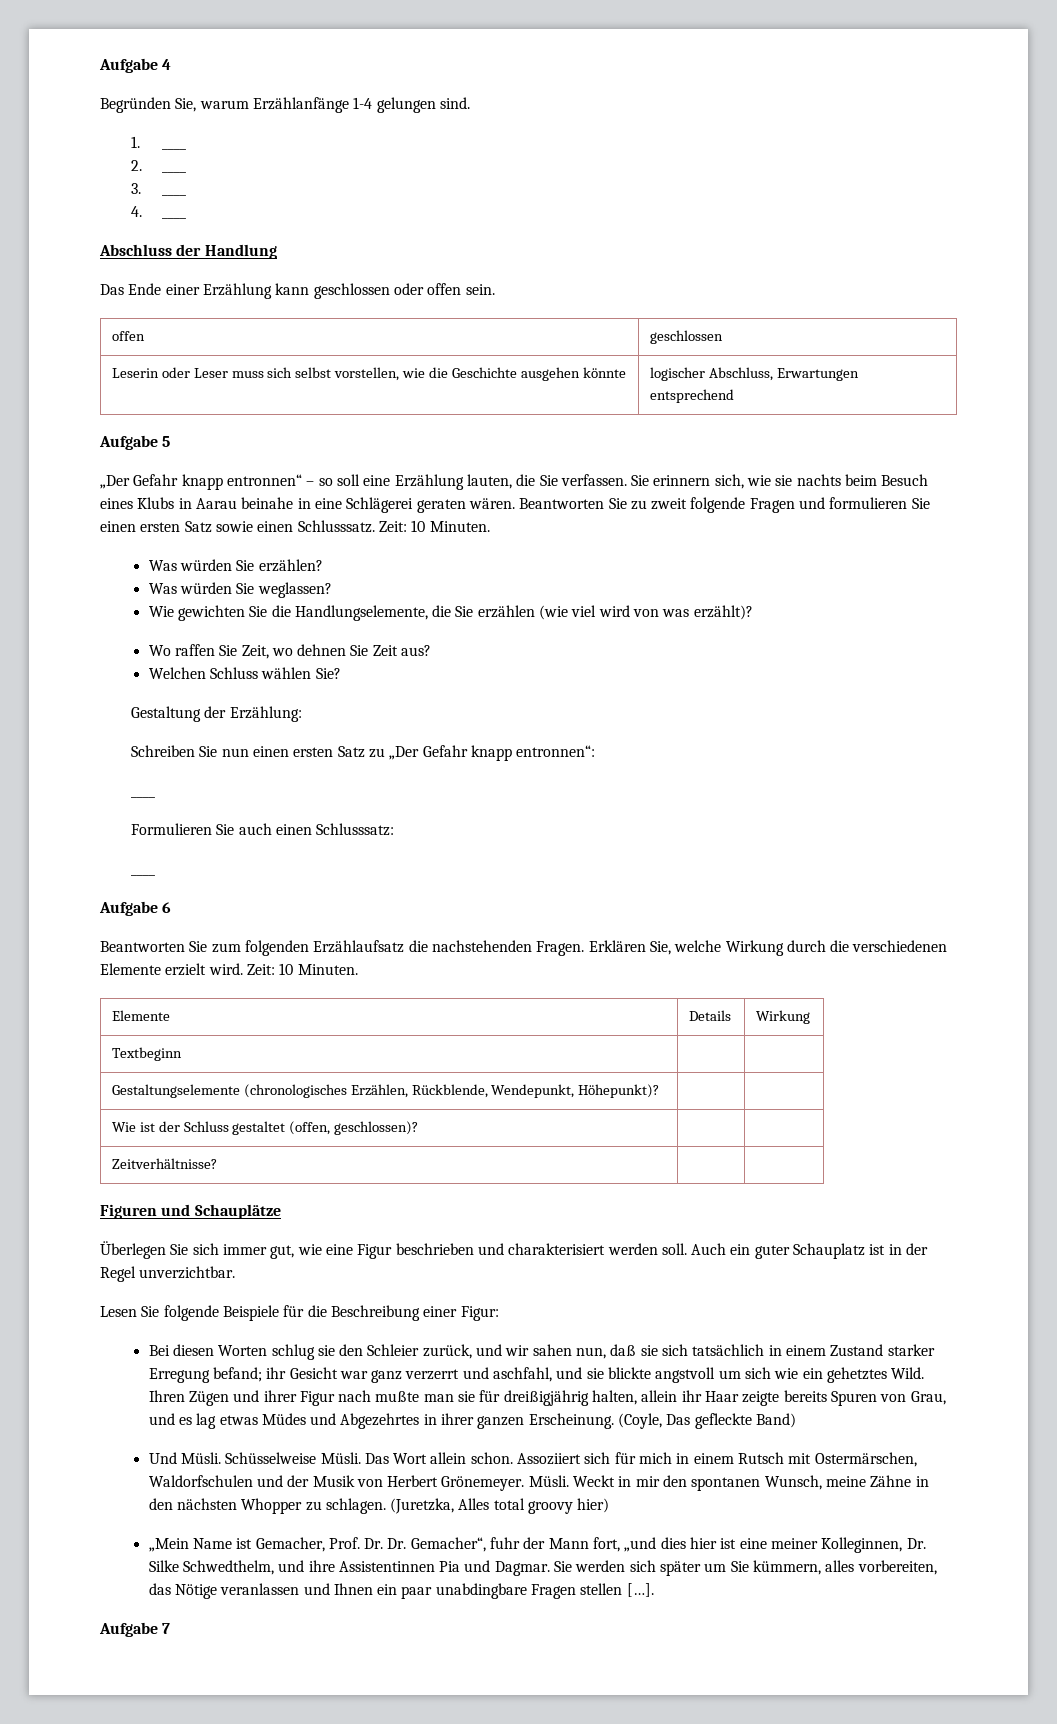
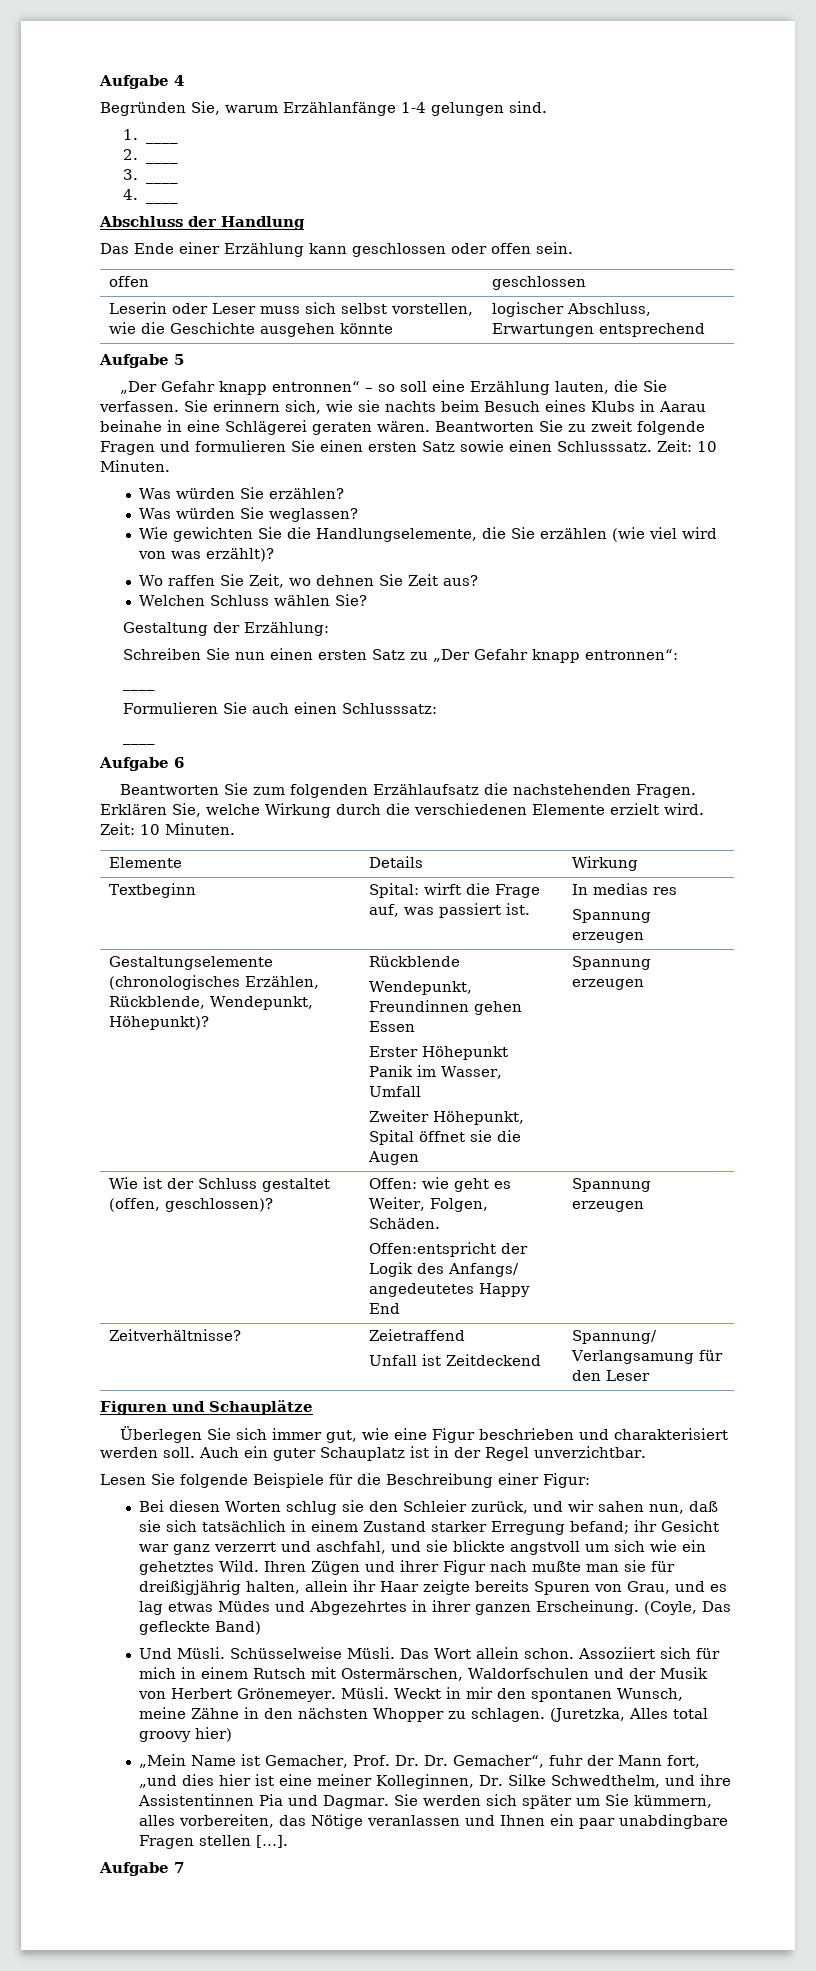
- Textbeginn | |
+ Textbeginn | Spital: wirft die Frage auf, was passiert ist. | In medias res
+ Spannung erzeugen
- Gestaltungselemente (chronologisches Erzählen, Rückblende, Wendepunkt, Höhepunkt)? | |
+ Gestaltungselemente (chronologisches Erzählen, Rückblende, Wendepunkt, Höhepunkt)? | Rückblende
+ Wendepunkt, Freundinnen gehen Essen
+ Erster Höhepunkt Panik im Wasser, Umfall
+ Zweiter Höhepunkt, Spital öffnet sie die Augen | Spannung erzeugen
- Wie ist der Schluss gestaltet (offen, geschlossen)? | |
- Zeitverhältnisse? | |
+ Wie ist der Schluss gestaltet (offen, geschlossen)? | Offen: wie geht es Weiter, Folgen, Schäden.
+ Offen:entspricht der Logik des Anfangs/ angedeutetes Happy End | Spannung erzeugen
+ Zeitverhältnisse? | Zeietraffend
+ Unfall ist Zeitdeckend | Spannung/ Verlangsamung für den Leser

